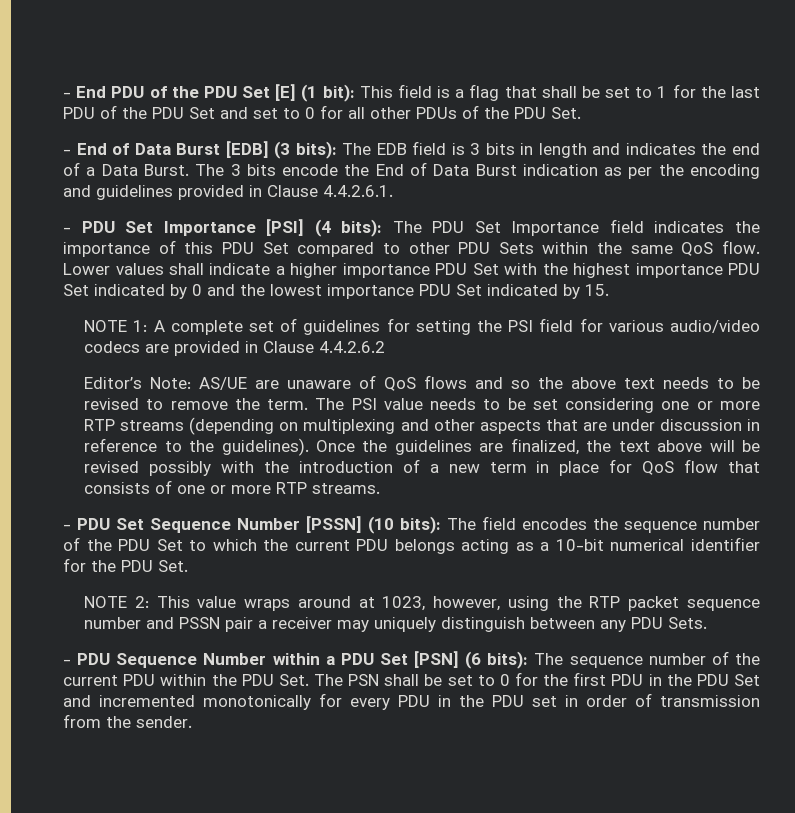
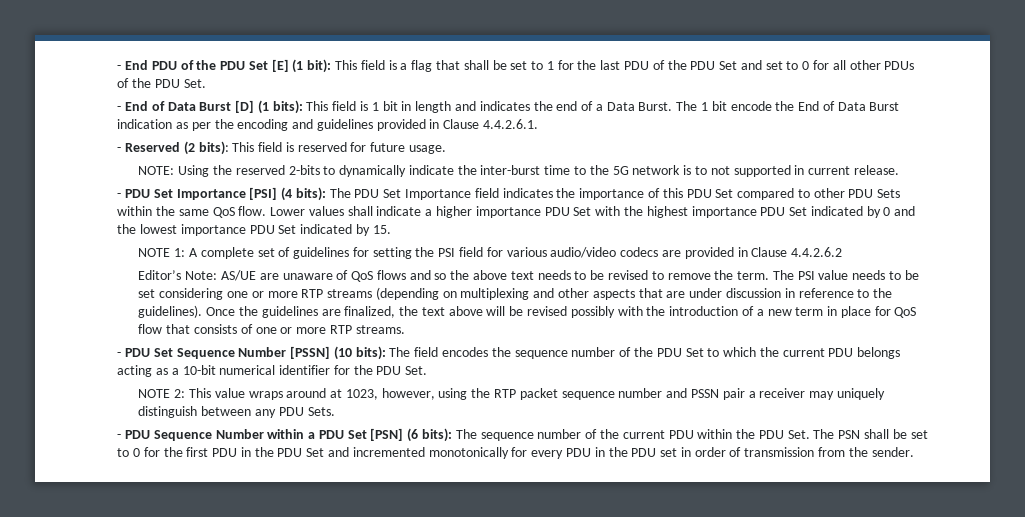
- - End of Data Burst [EDB] (3 bits): The EDB field is 3 bits in length and indicates the end of a Data Burst.
+ - End of Data Burst [D] (1 bits): This field is 1 bit in length and indicates the end of a Data Burst.
- The 3 bits encode the End of Data Burst indication as per the encoding and guidelines provided in Clause 4.4.2.6.1.
+ The 1 bit encode the End of Data Burst indication as per the encoding and guidelines provided in Clause 4.4.2.6.1.
+ - Reserved (2 bits): This field is reserved for future usage.
+ NOTE: Using the reserved 2-bits to dynamically indicate the inter-burst time to the 5G network is to not supported in current release.

